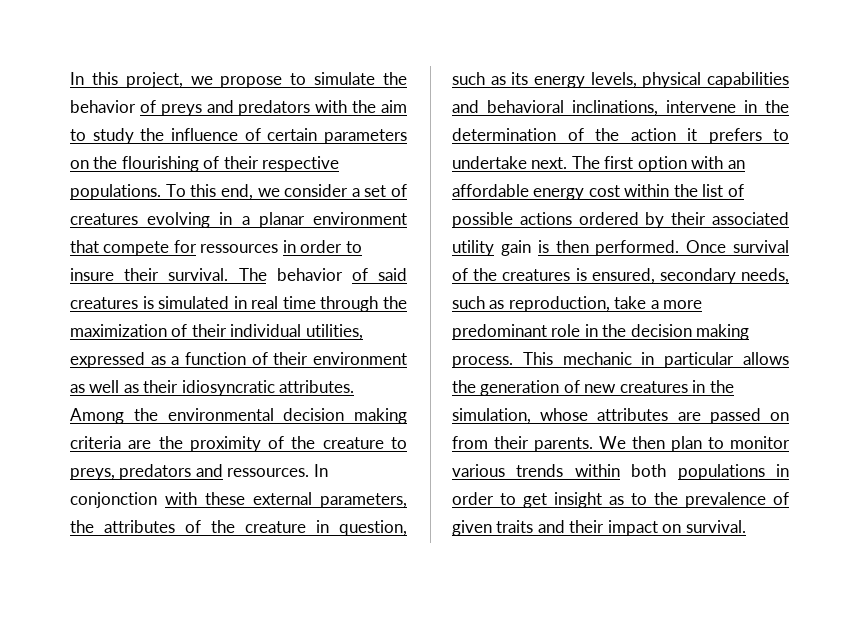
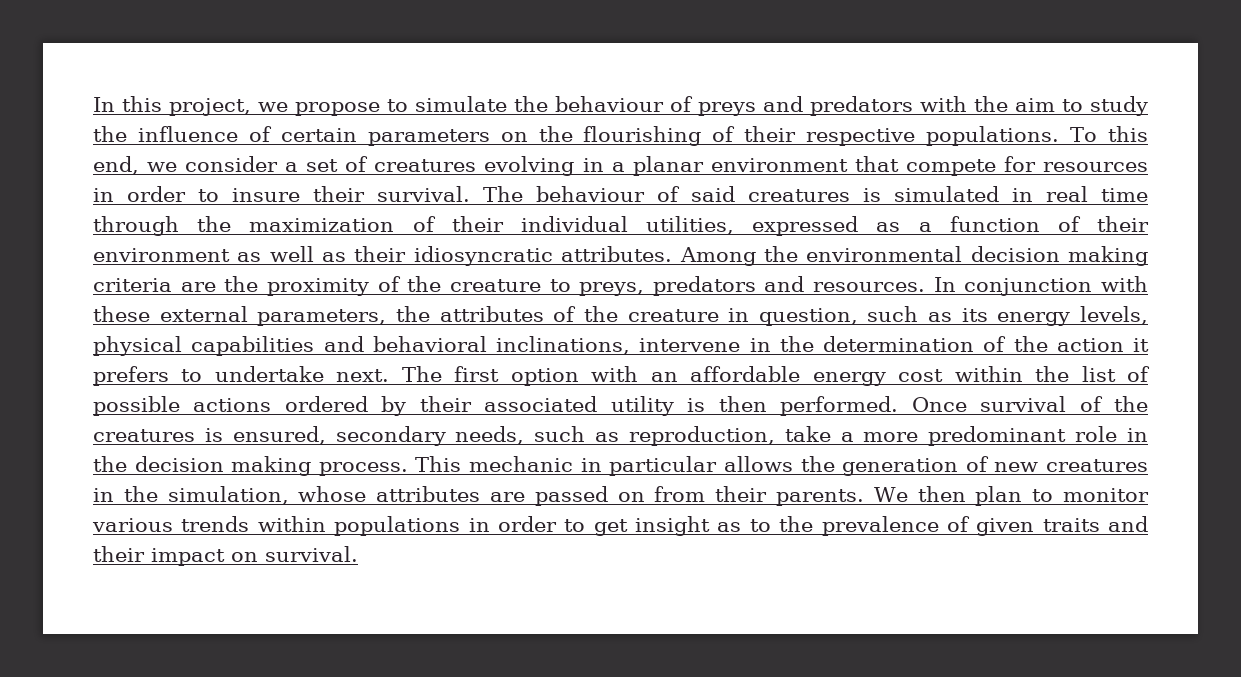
- In this project, we propose to simulate the behavior of preys and predators with the aim to study the influence of certain parameters on the flourishing of their respective populations.
+ In this project, we propose to simulate the behaviour of preys and predators with the aim to study the influence of certain parameters on the flourishing of their respective populations.
- To this end, we consider a set of creatures evolving in a planar environment that compete for ressources in order to insure their survival.
+ To this end, we consider a set of creatures evolving in a planar environment that compete for resources in order to insure their survival.
- The behavior of said creatures is simulated in real time through the maximization of their individual utilities, expressed as a function of their environment as well as their idiosyncratic attributes.
+ The behaviour of said creatures is simulated in real time through the maximization of their individual utilities, expressed as a function of their environment as well as their idiosyncratic attributes.
- Among the environmental decision making criteria are the proximity of the creature to preys, predators and ressources. In conjonction with these external parameters, the attributes of the creature in question, such as its energy levels, physical capabilities and behavioral inclinations, intervene in the determination of the action it prefers to undertake next.
+ Among the environmental decision making criteria are the proximity of the creature to preys, predators and resources. In conjunction with these external parameters, the attributes of the creature in question, such as its energy levels, physical capabilities and behavioral inclinations, intervene in the determination of the action it prefers to undertake next.
- The first option with an affordable energy cost within the list of possible actions ordered by their associated utility gain is then performed.
+ The first option with an affordable energy cost within the list of possible actions ordered by their associated utility is then performed.
- We then plan to monitor various trends within both populations in order to get insight as to the prevalence of given traits and their impact on survival.
+ We then plan to monitor various trends within populations in order to get insight as to the prevalence of given traits and their impact on survival.

